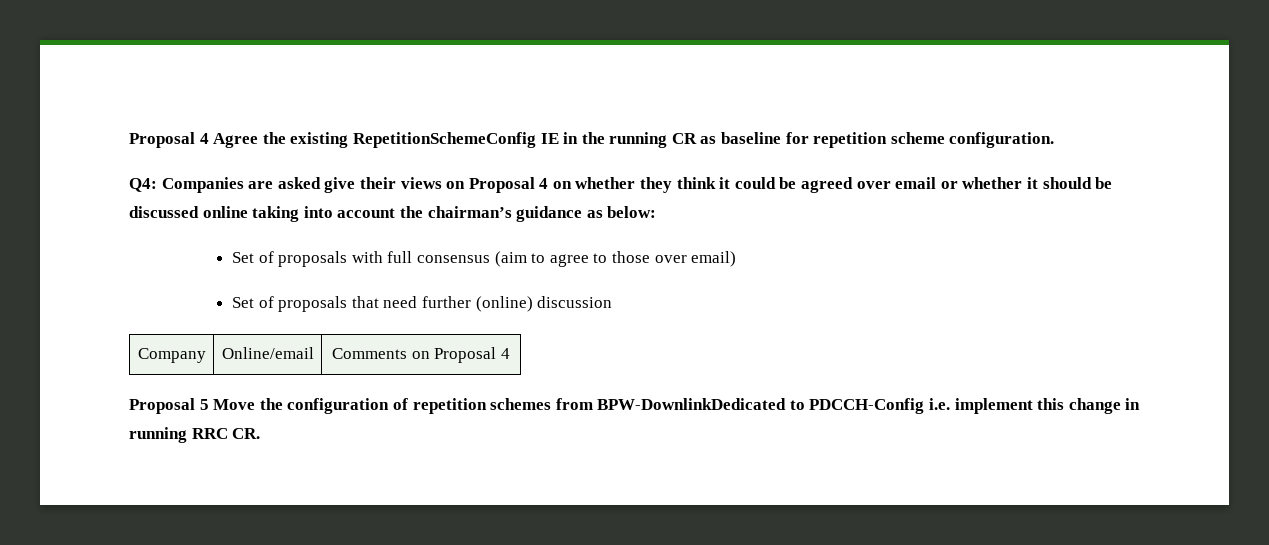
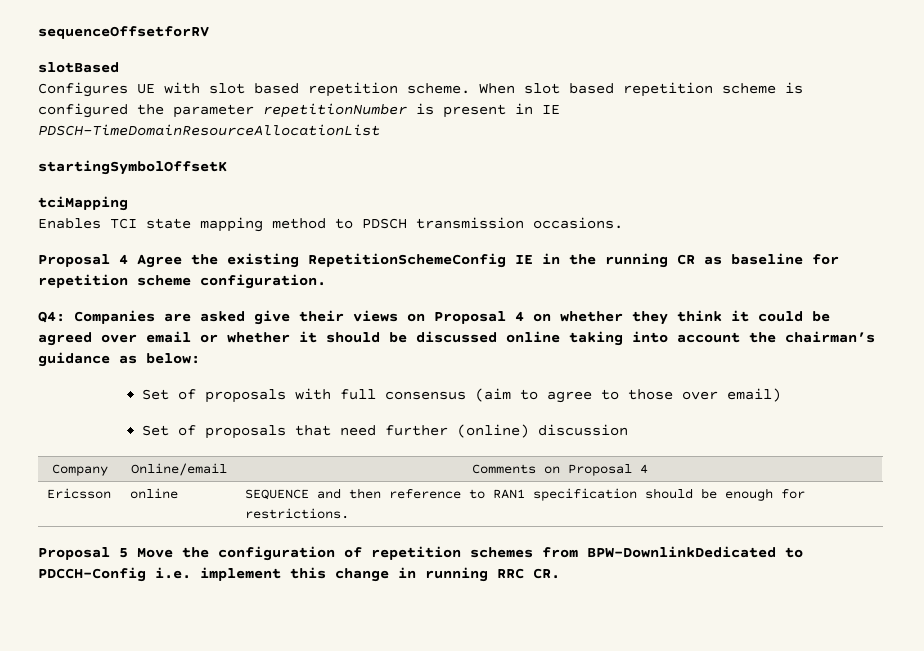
+ sequenceOffsetforRV
+ slotBased
+ Configures UE with slot based repetition scheme. When slot based repetition scheme is configured the parameter repetitionNumber is present in IE PDSCH-TimeDomainResourceAllocationList
+ startingSymbolOffsetK
+ tciMapping
+ Enables TCI state mapping method to PDSCH transmission occasions.
+ Ericsson | online | SEQUENCE and then reference to RAN1 specification should be enough for restrictions.

